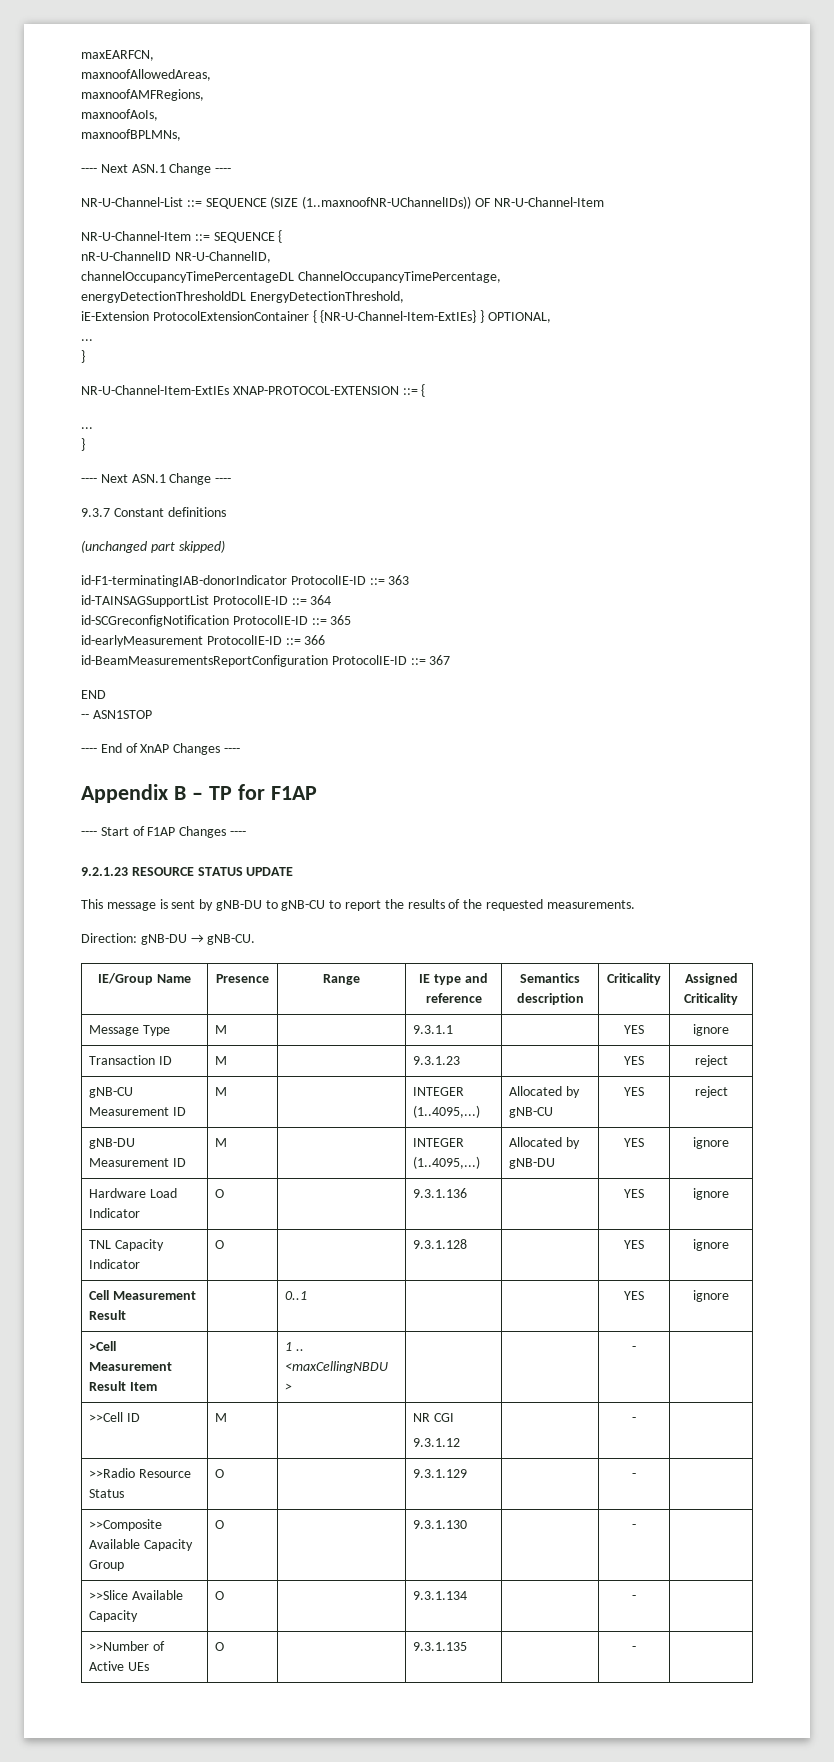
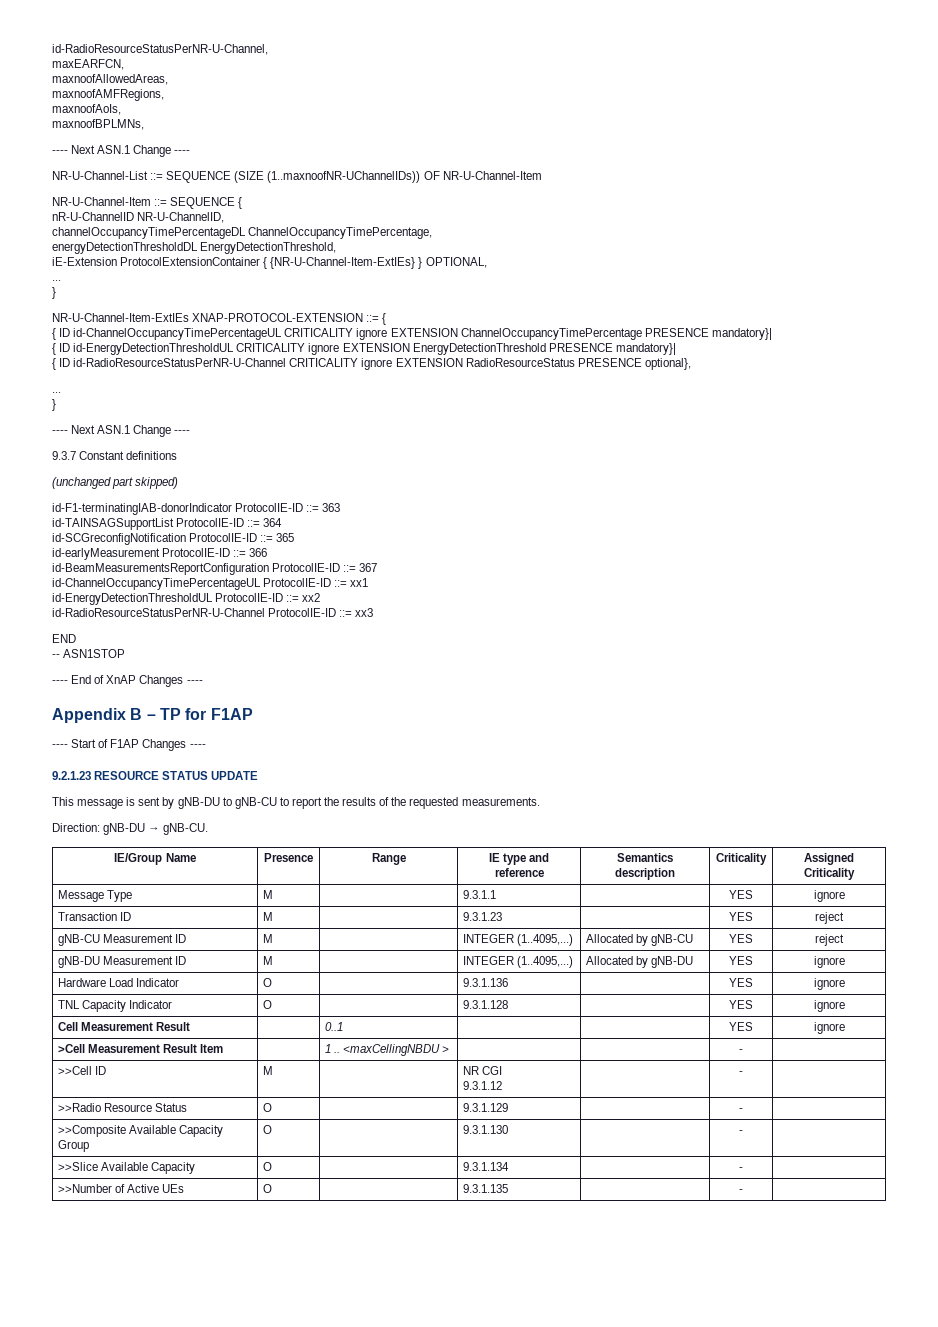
+ id-RadioResourceStatusPerNR-U-Channel,
+ { ID id-ChannelOccupancyTimePercentageUL CRITICALITY ignore EXTENSION ChannelOccupancyTimePercentage PRESENCE mandatory}|
+ { ID id-EnergyDetectionThresholdUL CRITICALITY ignore EXTENSION EnergyDetectionThreshold PRESENCE mandatory}|
+ { ID id-RadioResourceStatusPerNR-U-Channel CRITICALITY ignore EXTENSION RadioResourceStatus PRESENCE optional},
+ id-ChannelOccupancyTimePercentageUL ProtocolIE-ID ::= xx1
+ id-EnergyDetectionThresholdUL ProtocolIE-ID ::= xx2
+ id-RadioResourceStatusPerNR-U-Channel ProtocolIE-ID ::= xx3

